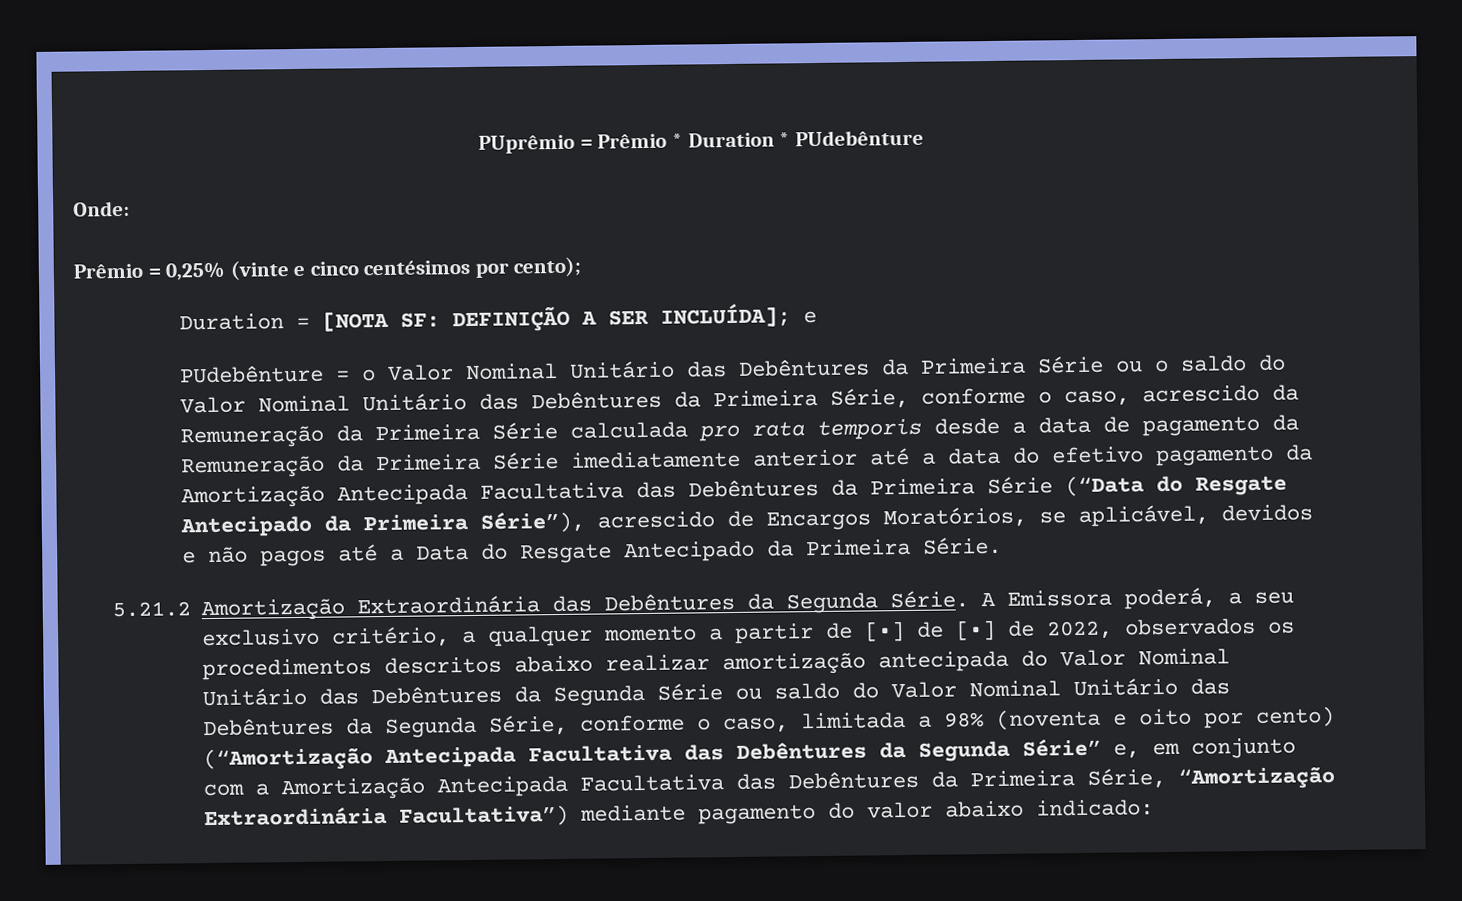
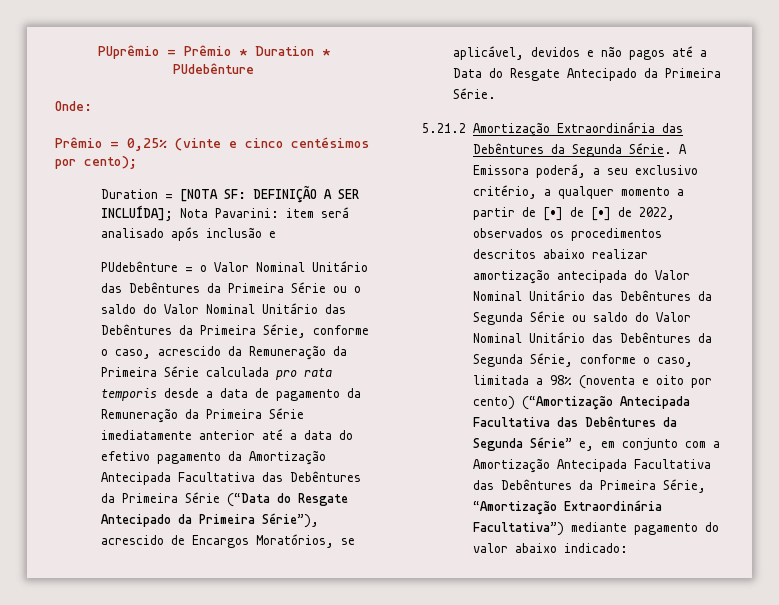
- Duration = [NOTA SF: DEFINIÇÃO A SER INCLUÍDA]; e
+ Duration = [NOTA SF: DEFINIÇÃO A SER INCLUÍDA]; Nota Pavarini: item será analisado após inclusão e

